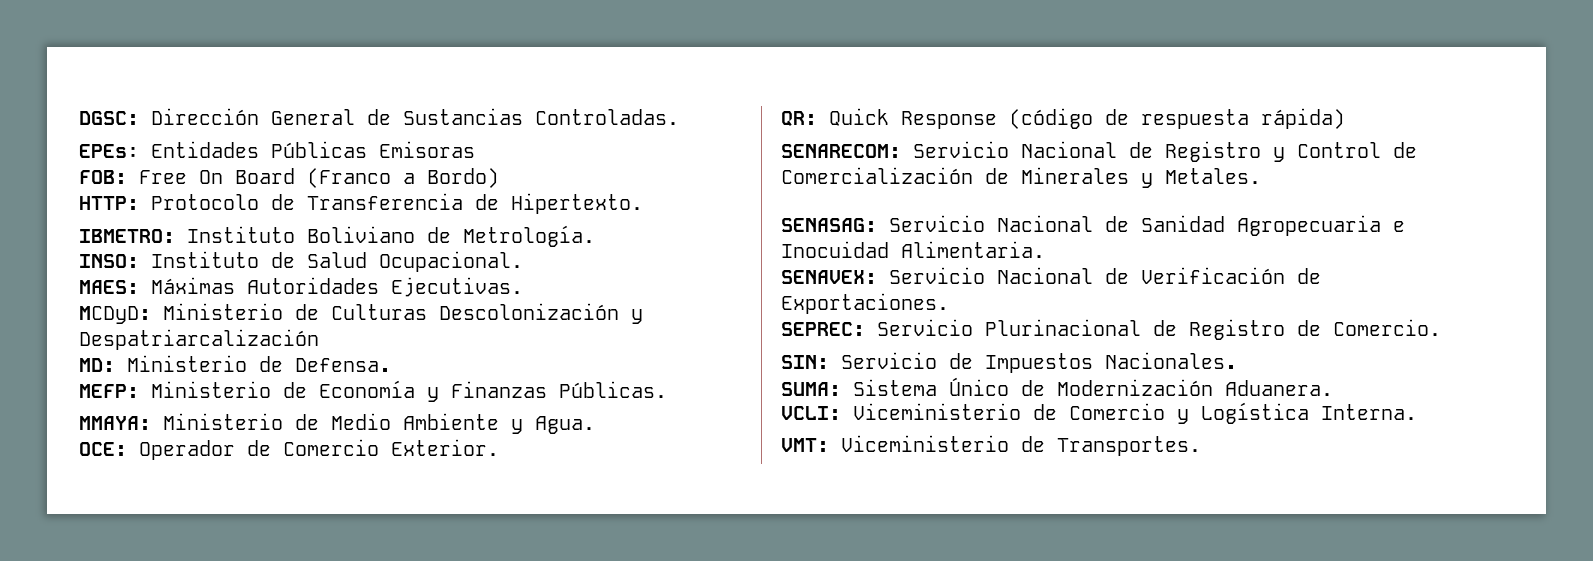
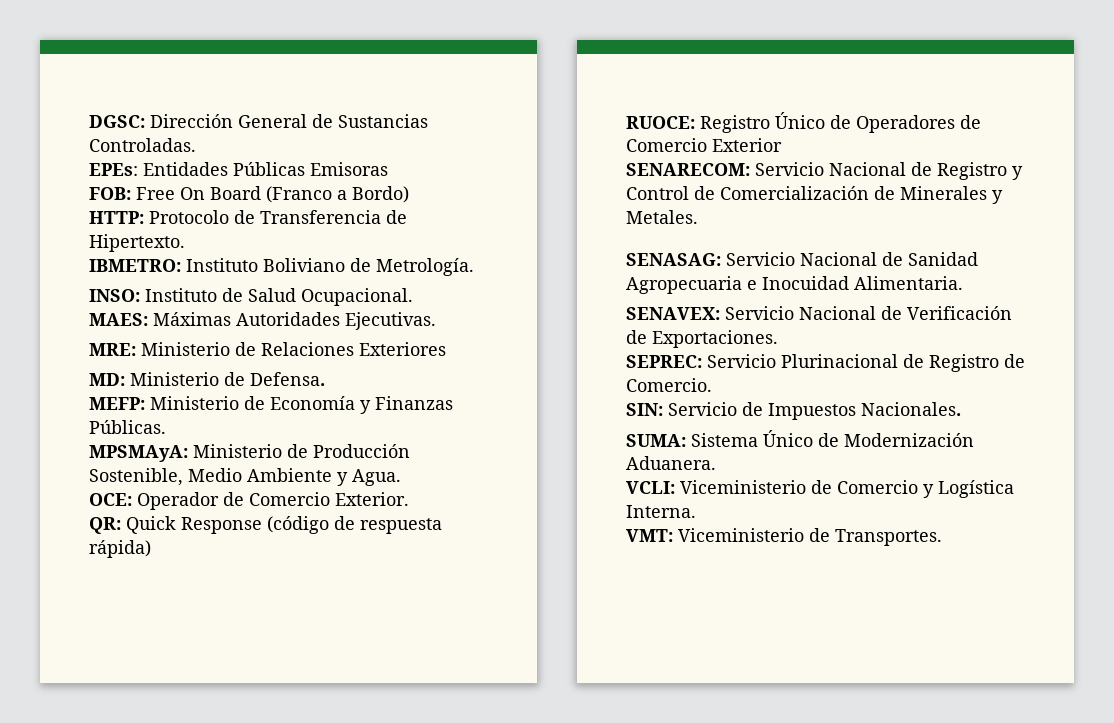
- MCDyD: Ministerio de Culturas Descolonización y Despatriarcalización
+ MRE: Ministerio de Relaciones Exteriores
- MMAYA: Ministerio de Medio Ambiente y Agua.
+ MPSMAyA: Ministerio de Producción Sostenible, Medio Ambiente y Agua.
+ RUOCE: Registro Único de Operadores de Comercio Exterior

